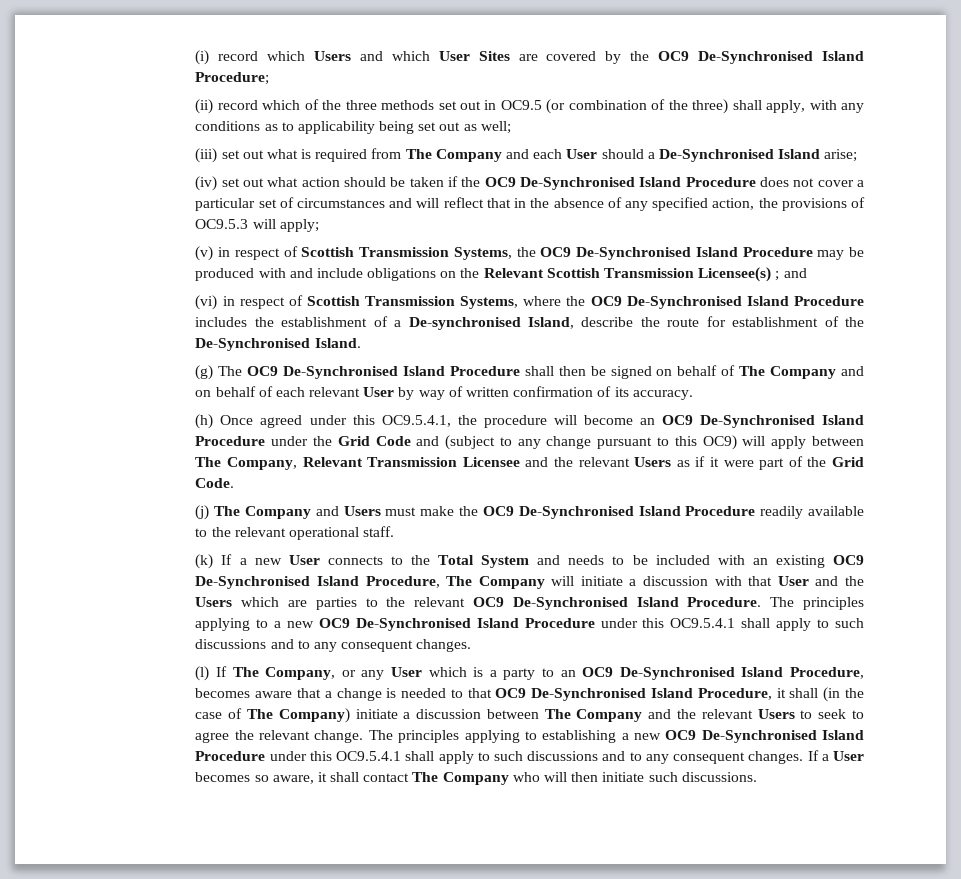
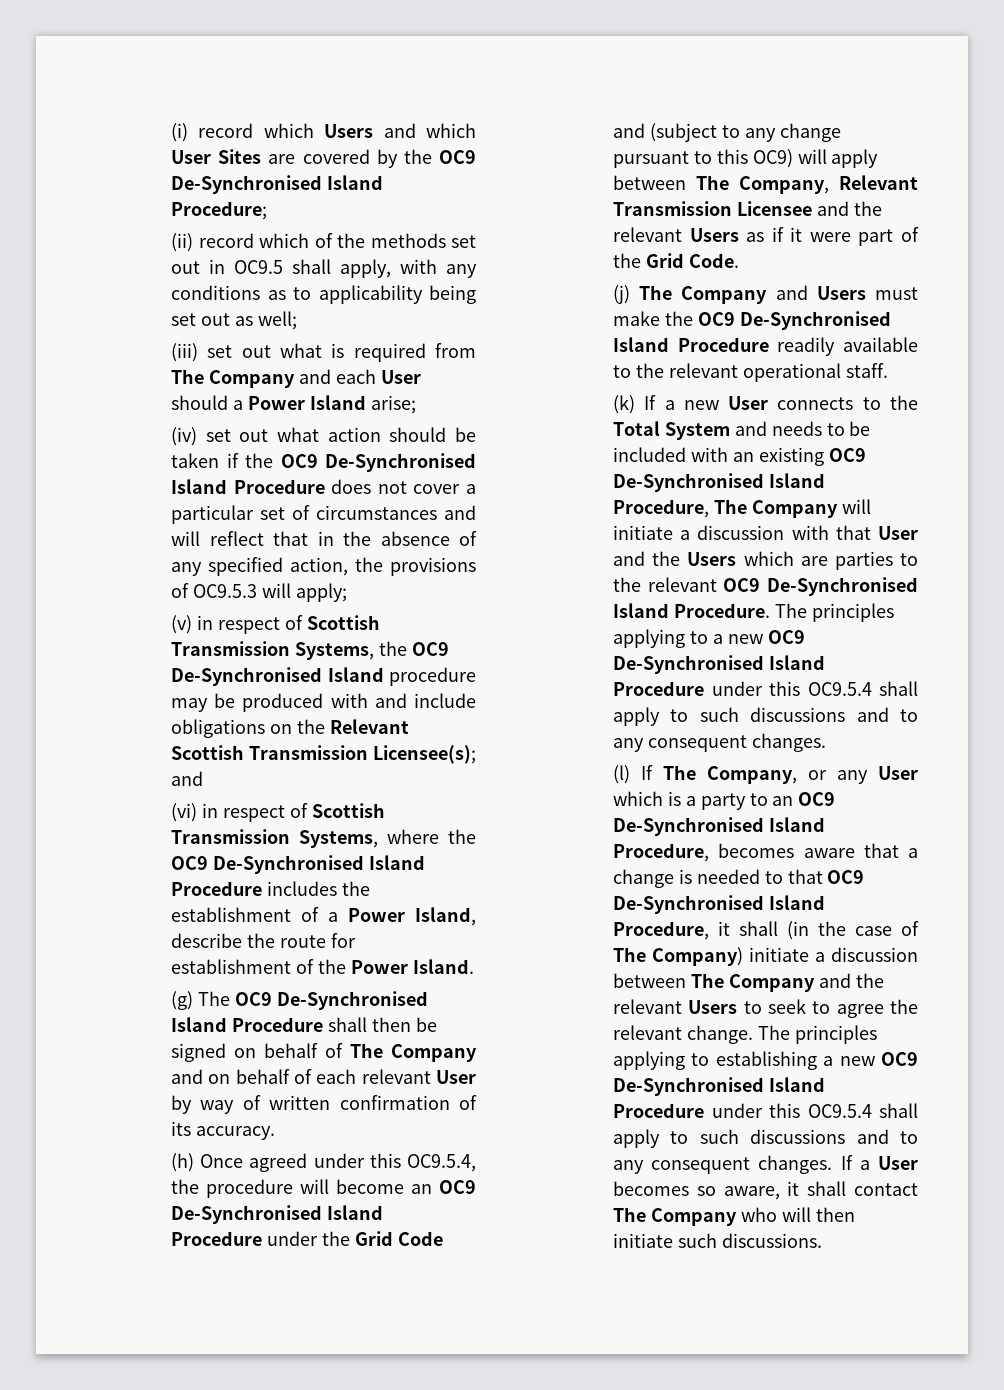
- (ii) record which of the three methods set out in OC9.5 (or combination of the three) shall apply, with any conditions as to applicability being set out as well;
+ (ii) record which of the methods set out in OC9.5 shall apply, with any conditions as to applicability being set out as well;
- (iii) set out what is required from The Company and each User should a De-Synchronised Island arise;
+ (iii) set out what is required from The Company and each User should a Power Island arise;
- (v) in respect of Scottish Transmission Systems, the OC9 De-Synchronised Island Procedure may be produced with and include obligations on the Relevant Scottish Transmission Licensee(s) ; and
+ (v) in respect of Scottish Transmission Systems, the OC9 De-Synchronised Island procedure may be produced with and include obligations on the Relevant Scottish Transmission Licensee(s); and
- (vi) in respect of Scottish Transmission Systems, where the OC9 De-Synchronised Island Procedure includes the establishment of a De-synchronised Island, describe the route for establishment of the De-Synchronised Island.
+ (vi) in respect of Scottish Transmission Systems, where the OC9 De-Synchronised Island Procedure includes the establishment of a Power Island, describe the route for establishment of the Power Island.
- (h) Once agreed under this OC9.5.4.1, the procedure will become an OC9 De-Synchronised Island Procedure under the Grid Code and (subject to any change pursuant to this OC9) will apply between The Company, Relevant Transmission Licensee and the relevant Users as if it were part of the Grid Code.
+ (h) Once agreed under this OC9.5.4, the procedure will become an OC9 De-Synchronised Island Procedure under the Grid Code and (subject to any change pursuant to this OC9) will apply between The Company, Relevant Transmission Licensee and the relevant Users as if it were part of the Grid Code.
- The principles applying to a new OC9 De-Synchronised Island Procedure under this OC9.5.4.1 shall apply to such discussions and to any consequent changes.
+ The principles applying to a new OC9 De-Synchronised Island Procedure under this OC9.5.4 shall apply to such discussions and to any consequent changes.
- The principles applying to establishing a new OC9 De-Synchronised Island Procedure under this OC9.5.4.1 shall apply to such discussions and to any consequent changes.
+ The principles applying to establishing a new OC9 De-Synchronised Island Procedure under this OC9.5.4 shall apply to such discussions and to any consequent changes.

